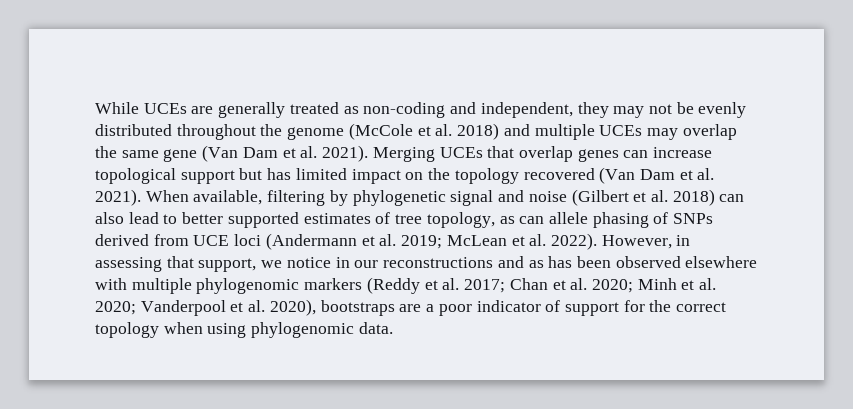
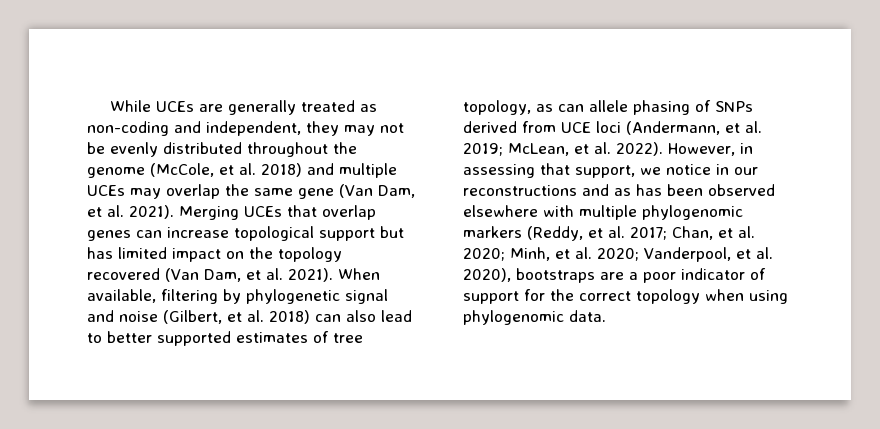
- While UCEs are generally treated as non-coding and independent, they may not be evenly distributed throughout the genome (McCole et al. 2018) and multiple UCEs may overlap the same gene (Van Dam et al. 2021).
+ While UCEs are generally treated as non-coding and independent, they may not be evenly distributed throughout the genome (McCole, et al. 2018) and multiple UCEs may overlap the same gene (Van Dam, et al. 2021).
- Merging UCEs that overlap genes can increase topological support but has limited impact on the topology recovered (Van Dam et al. 2021).
+ Merging UCEs that overlap genes can increase topological support but has limited impact on the topology recovered (Van Dam, et al. 2021).
- When available, filtering by phylogenetic signal and noise (Gilbert et al. 2018) can also lead to better supported estimates of tree topology, as can allele phasing of SNPs derived from UCE loci (Andermann et al. 2019; McLean et al. 2022).
+ When available, filtering by phylogenetic signal and noise (Gilbert, et al. 2018) can also lead to better supported estimates of tree topology, as can allele phasing of SNPs derived from UCE loci (Andermann, et al. 2019; McLean, et al. 2022).
- However, in assessing that support, we notice in our reconstructions and as has been observed elsewhere with multiple phylogenomic markers (Reddy et al. 2017; Chan et al. 2020; Minh et al. 2020; Vanderpool et al. 2020), bootstraps are a poor indicator of support for the correct topology when using phylogenomic data.
+ However, in assessing that support, we notice in our reconstructions and as has been observed elsewhere with multiple phylogenomic markers (Reddy, et al. 2017; Chan, et al. 2020; Minh, et al. 2020; Vanderpool, et al. 2020), bootstraps are a poor indicator of support for the correct topology when using phylogenomic data.

